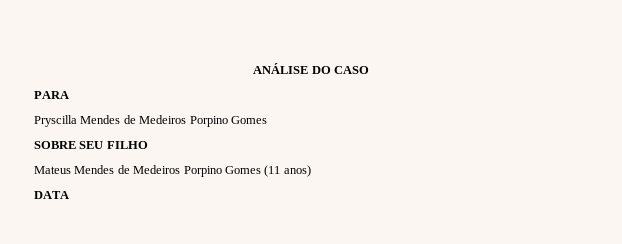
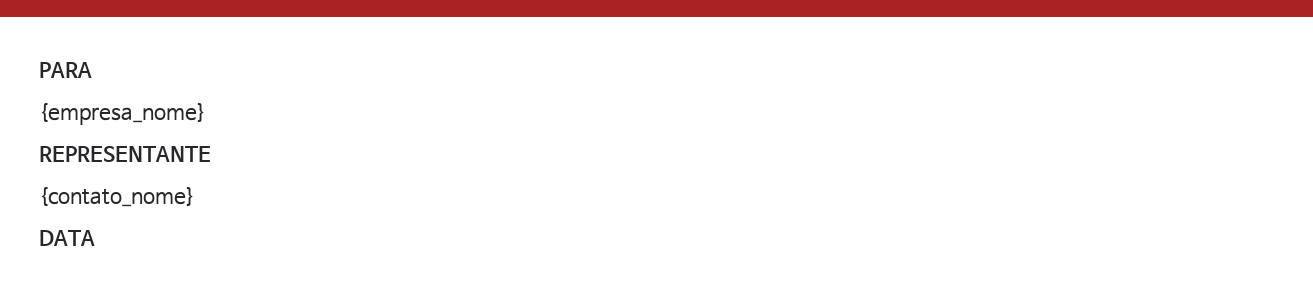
- ANÁLISE DO CASO
  PARA
- Pryscilla Mendes de Medeiros Porpino Gomes
- SOBRE SEU FILHO
- Mateus Mendes de Medeiros Porpino Gomes (11 anos)
+ {empresa_nome}
+ REPRESENTANTE
+ {contato_nome}

